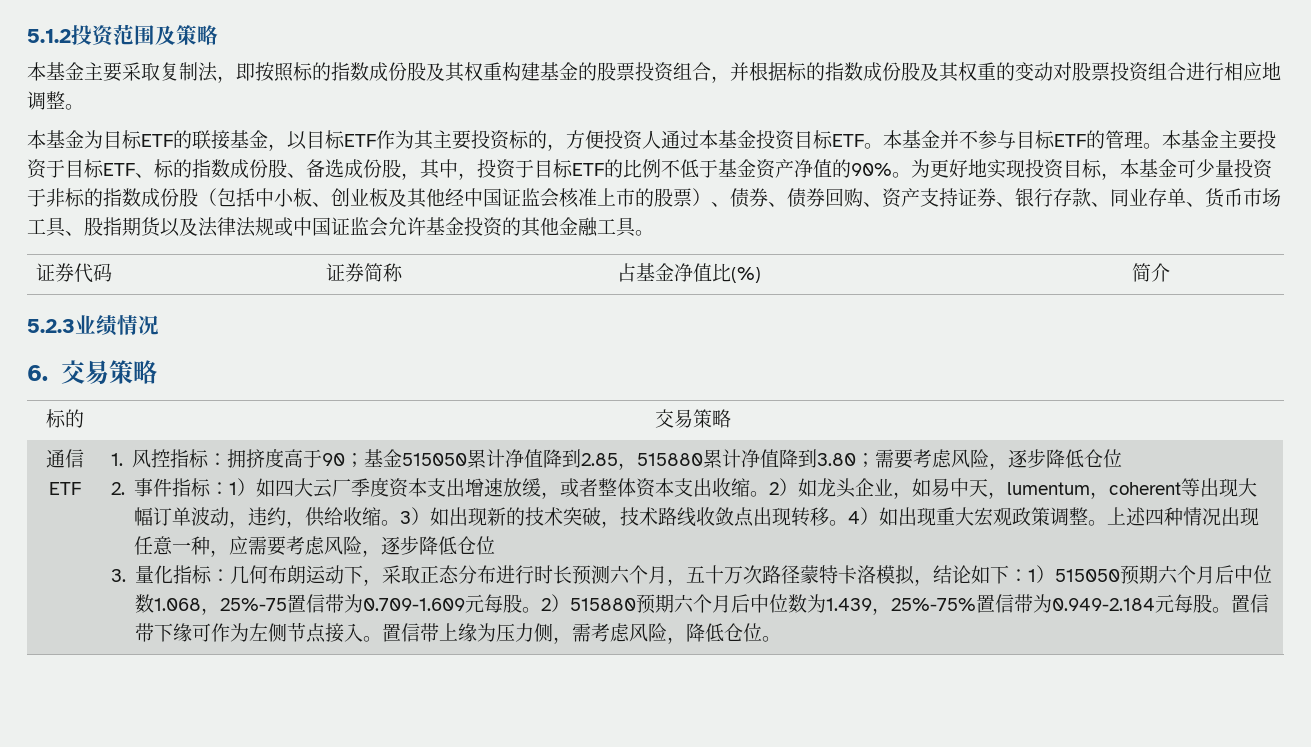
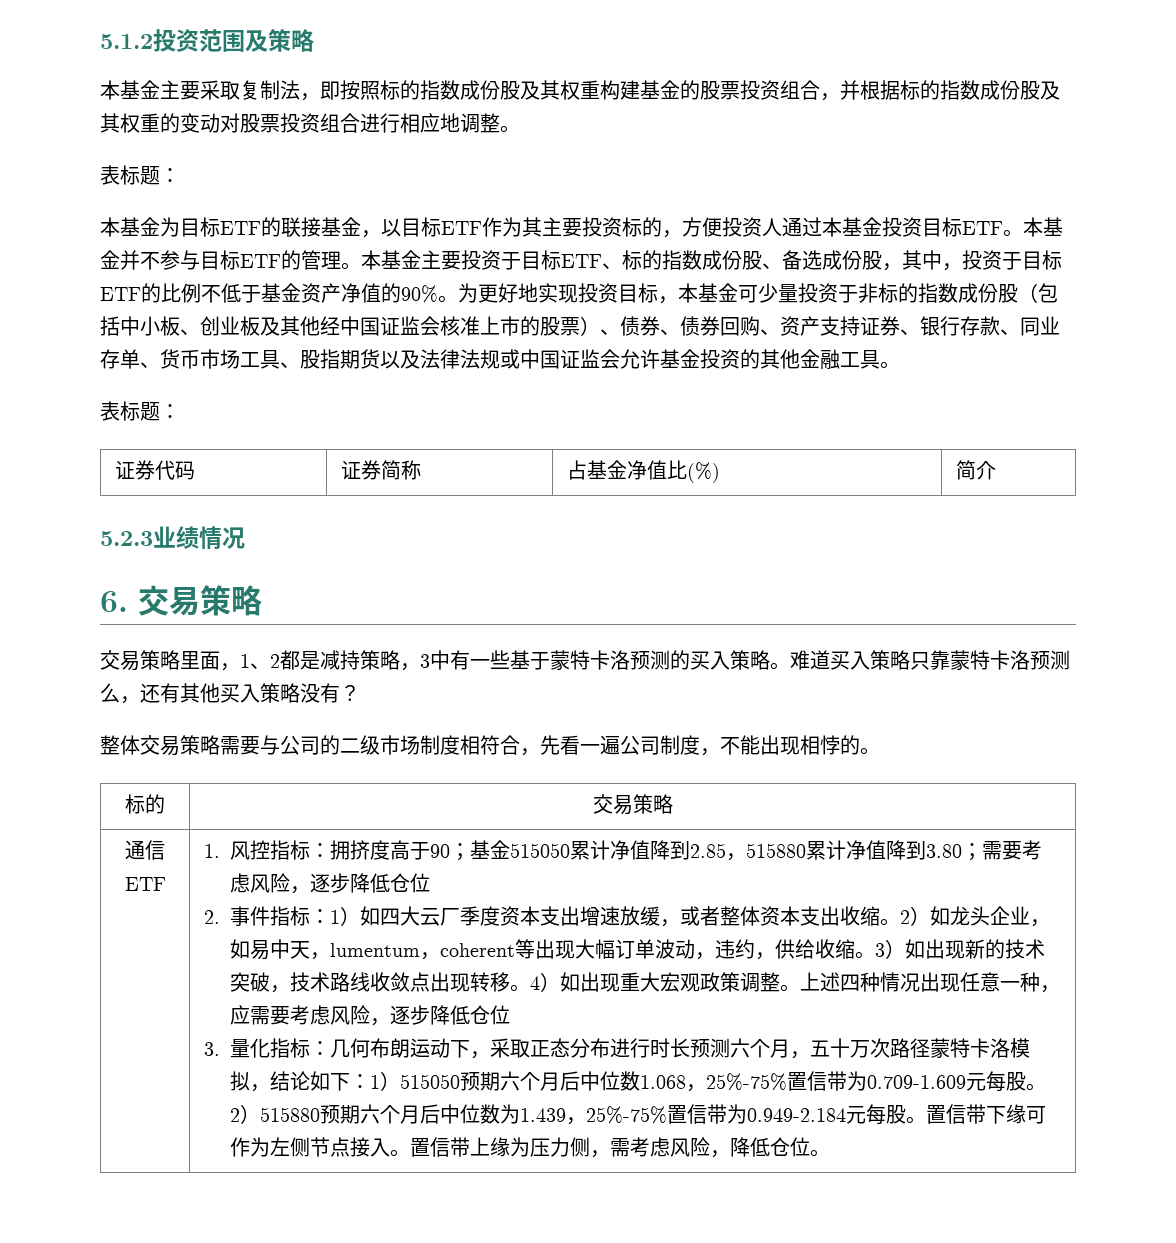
  本基金主要采取复制法，即按照标的指数成份股及其权重构建基金的股票投资组合，并根据标的指数成份股及其权重的变动对股票投资组合进行相应地调整。
+ 表标题：
  为更好地实现投资目标，本基金可少量投资于非标的指数成份股（包括中小板、创业板及其他经中国证监会核准上市的股票）、债券、债券回购、资产支持证券、银行存款、同业存单、货币市场工具、股指期货以及法律法规或中国证监会允许基金投资的其他金融工具。
+ 表标题：
+ 交易策略里面，1、2都是减持策略，3中有一些基于蒙特卡洛预测的买入策略。难道买入策略只靠蒙特卡洛预测么，还有其他买入策略没有？
+ 整体交易策略需要与公司的二级市场制度相符合，先看一遍公司制度，不能出现相悖的。
- 3.量化指标：几何布朗运动下，采取正态分布进行时长预测六个月，五十万次路径蒙特卡洛模拟，结论如下：1）515050预期六个月后中位数1.068，25%-75置信带为0.709-1.609元每股。
+ 3.量化指标：几何布朗运动下，采取正态分布进行时长预测六个月，五十万次路径蒙特卡洛模拟，结论如下：1）515050预期六个月后中位数1.068，25%-75%置信带为0.709-1.609元每股。

